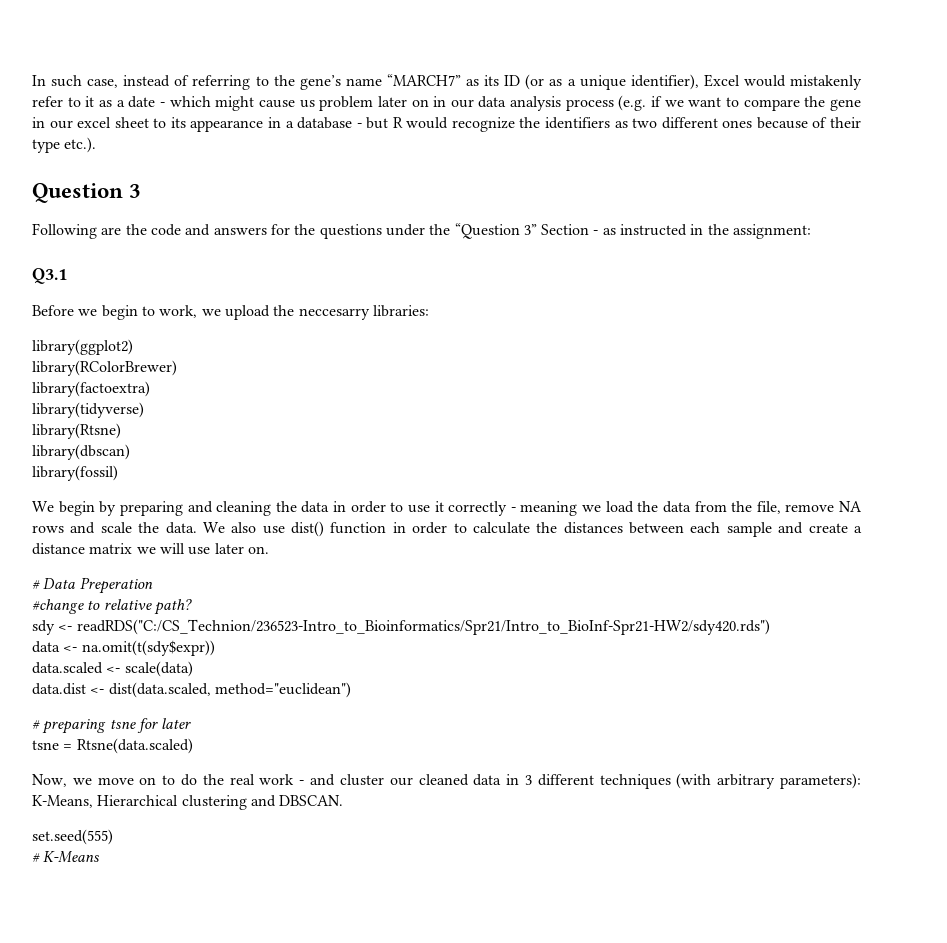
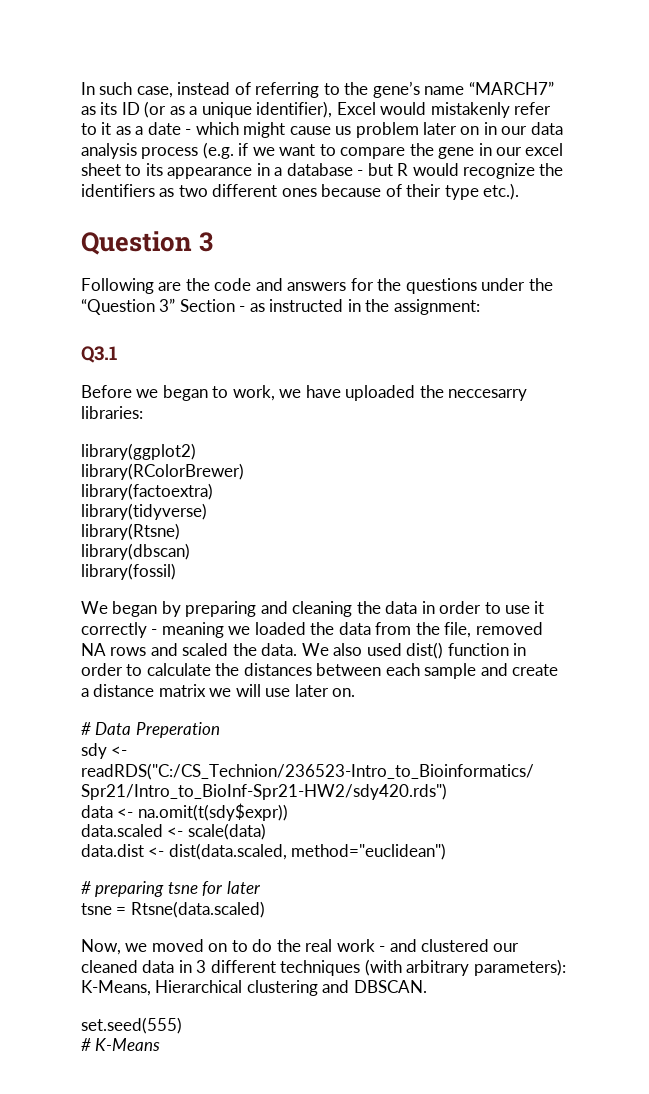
- Before we begin to work, we upload the neccesarry libraries:
+ Before we began to work, we have uploaded the neccesarry libraries:
- We begin by preparing and cleaning the data in order to use it correctly - meaning we load the data from the file, remove NA rows and scale the data.
+ We began by preparing and cleaning the data in order to use it correctly - meaning we loaded the data from the file, removed NA rows and scaled the data.
- We also use dist() function in order to calculate the distances between each sample and create a distance matrix we will use later on.
+ We also used dist() function in order to calculate the distances between each sample and create a distance matrix we will use later on.
- #change to relative path?
- Now, we move on to do the real work - and cluster our cleaned data in 3 different techniques (with arbitrary parameters): K-Means, Hierarchical clustering and DBSCAN.
+ Now, we moved on to do the real work - and clustered our cleaned data in 3 different techniques (with arbitrary parameters): K-Means, Hierarchical clustering and DBSCAN.

